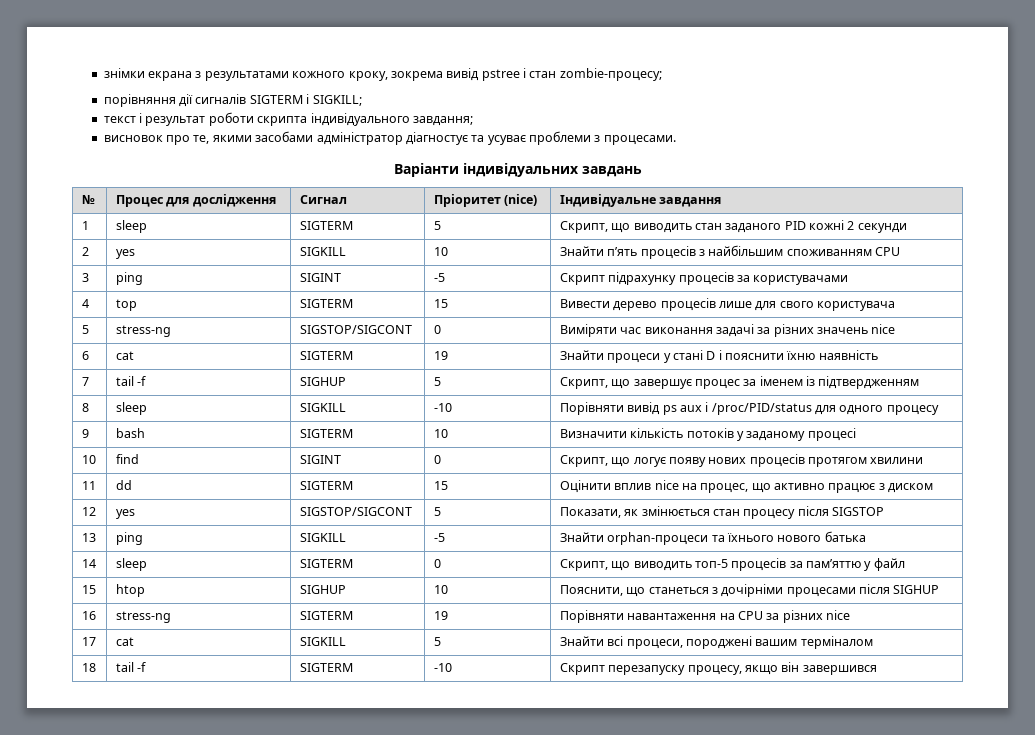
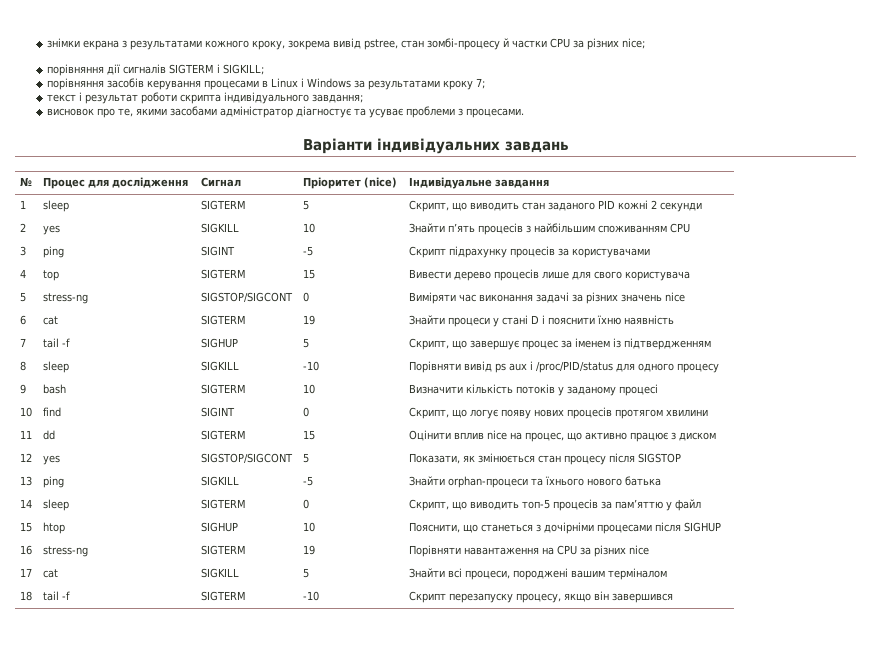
- знімки екрана з результатами кожного кроку, зокрема вивід pstree і стан zombie-процесу;
+ знімки екрана з результатами кожного кроку, зокрема вивід pstree, стан зомбі-процесу й частки CPU за різних nice;
+ порівняння засобів керування процесами в Linux і Windows за результатами кроку 7;

